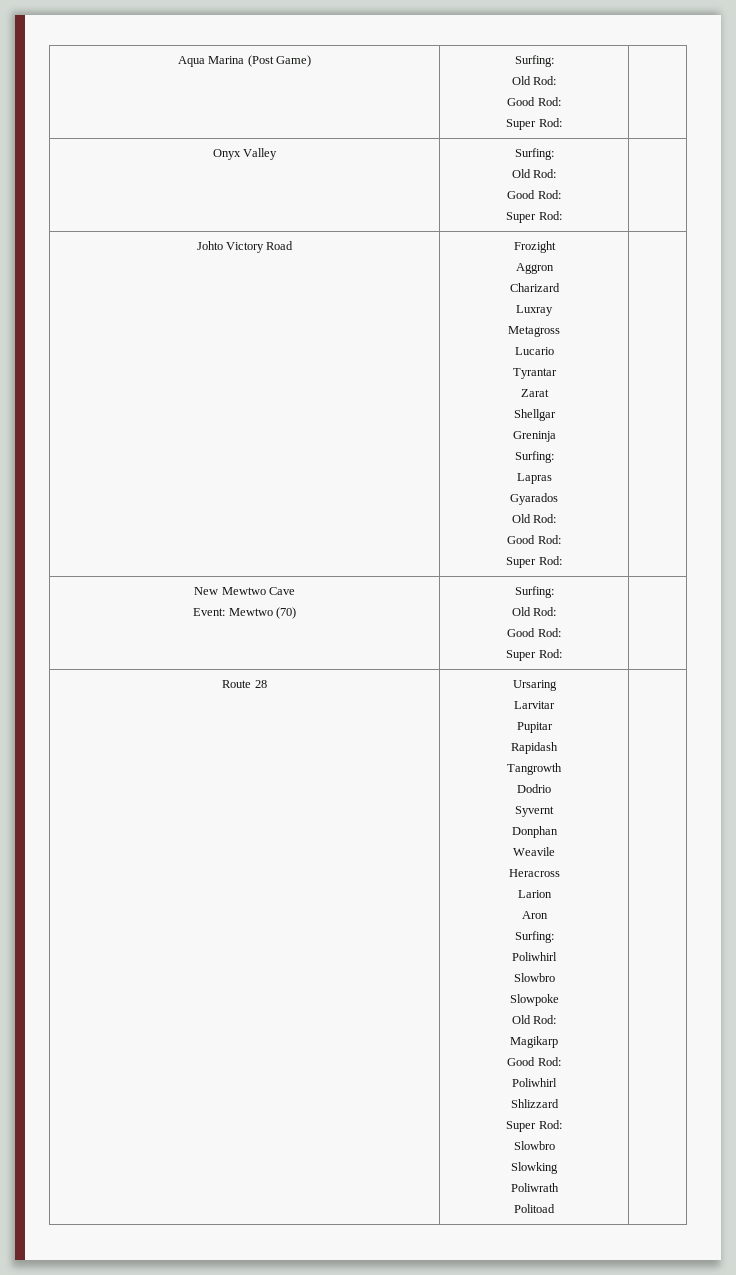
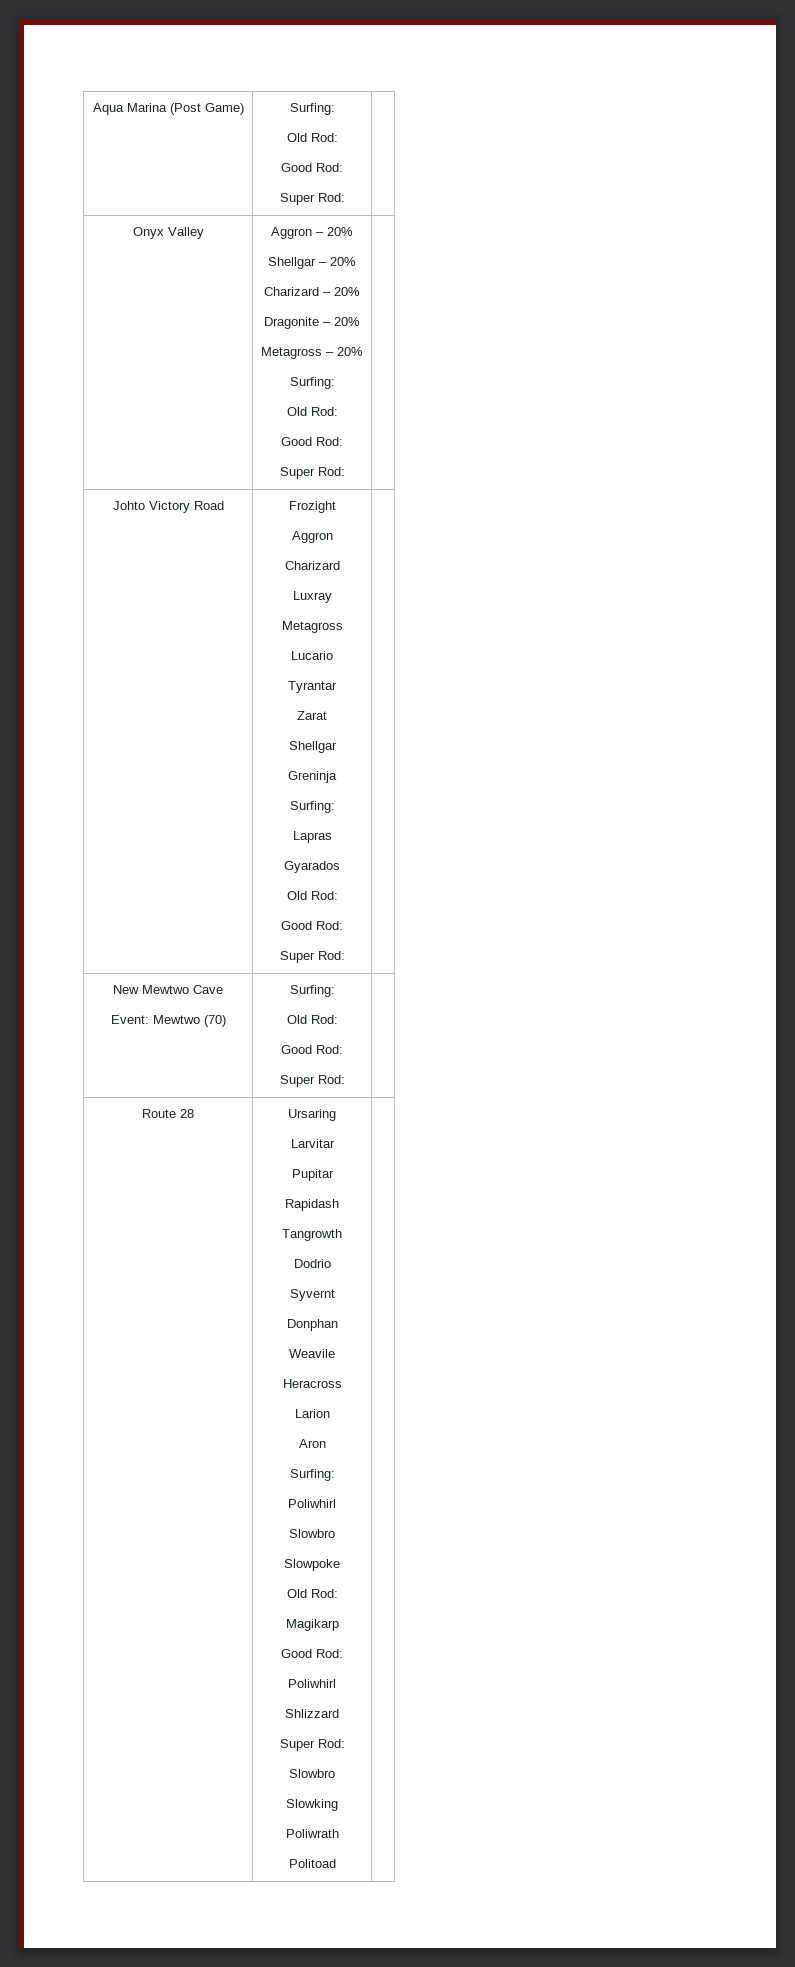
- Onyx Valley | Surfing:
+ Onyx Valley | Aggron – 20%
+ Shellgar – 20%
+ Charizard – 20%
+ Dragonite – 20%
+ Metagross – 20%
+ Surfing:

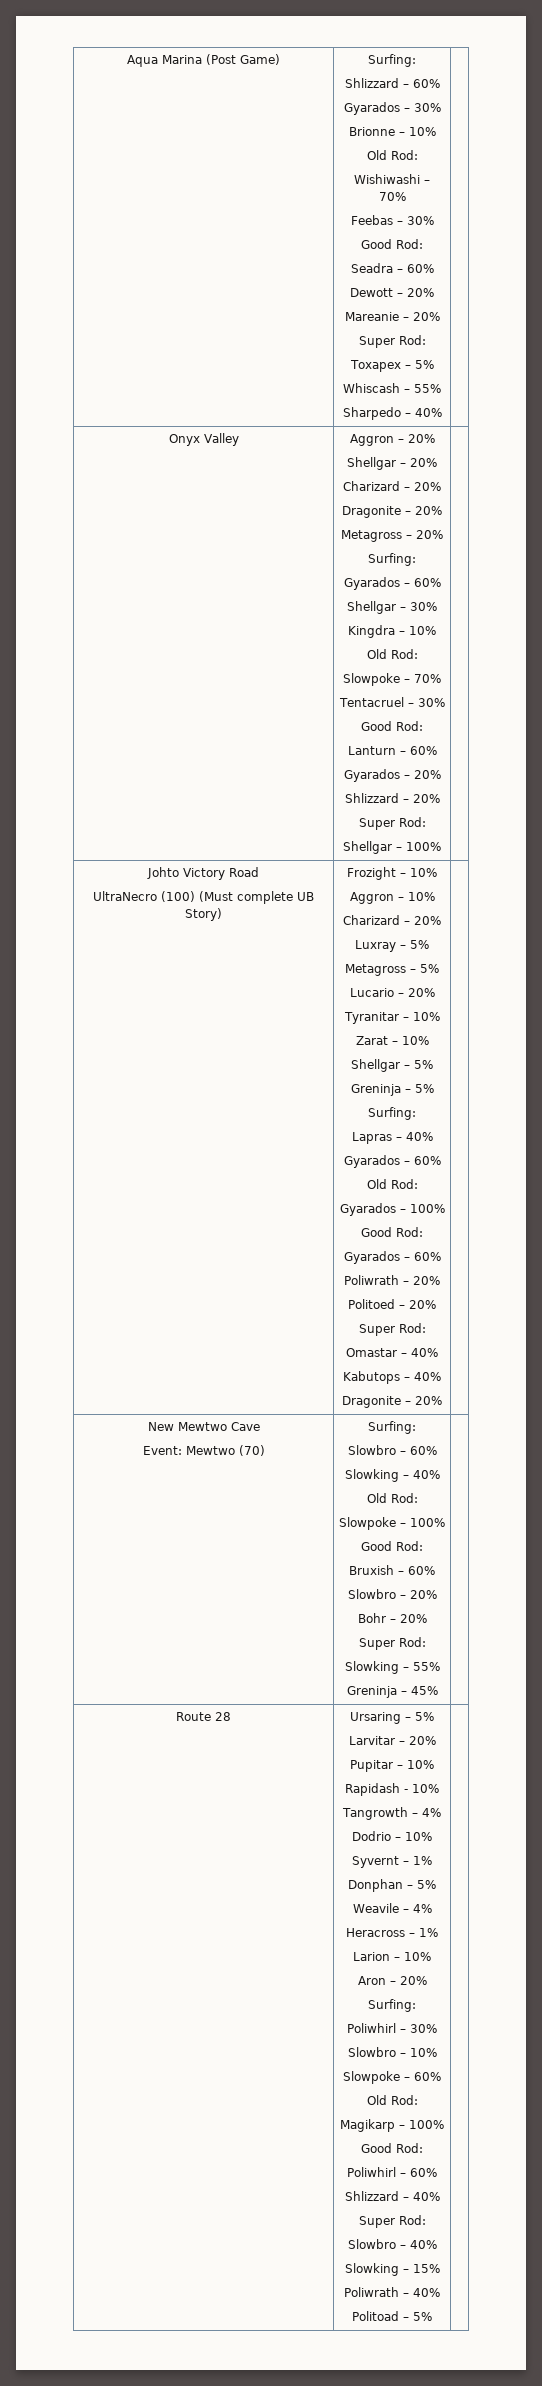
  Aqua Marina (Post Game) | Surfing:
+ Shlizzard – 60%
+ Gyarados – 30%
+ Brionne – 10%
  Old Rod:
+ Wishiwashi – 70%
+ Feebas – 30%
  Good Rod:
+ Seadra – 60%
+ Dewott – 20%
+ Mareanie – 20%
  Super Rod:
+ Toxapex – 5%
+ Whiscash – 55%
+ Sharpedo – 40%
  Metagross – 20%
  Surfing:
+ Gyarados – 60%
+ Shellgar – 30%
+ Kingdra – 10%
  Old Rod:
+ Slowpoke – 70%
+ Tentacruel – 30%
  Good Rod:
+ Lanturn – 60%
+ Gyarados – 20%
+ Shlizzard – 20%
  Super Rod:
+ Shellgar – 100%
+ UltraNecro (100) (Must complete UB Story)
- Frozight
- Aggron
- Charizard
+ Frozight – 10%
+ Aggron – 10%
+ Charizard – 20%
- Luxray
- Metagross
+ Luxray – 5%
+ Metagross – 5%
- Lucario
- Tyrantar
+ Lucario – 20%
+ Tyranitar – 10%
- Zarat
- Shellgar
- Greninja
+ Zarat – 10%
+ Shellgar – 5%
+ Greninja – 5%
- Lapras
- Gyarados
+ Lapras – 40%
+ Gyarados – 60%
  Old Rod:
+ Gyarados – 100%
  Good Rod:
+ Gyarados – 60%
+ Poliwrath – 20%
+ Politoed – 20%
  Super Rod:
+ Omastar – 40%
+ Kabutops – 40%
+ Dragonite – 20%
  New Mewtwo Cave
  Event: Mewtwo (70) | Surfing:
+ Slowbro – 60%
+ Slowking – 40%
  Old Rod:
+ Slowpoke – 100%
  Good Rod:
- Super Rod: |
+ Bruxish – 60%
+ Slowbro – 20%
+ Bohr – 20%
+ Super Rod:
+ Slowking – 55%
+ Greninja – 45% |
- Ursaring
+ Ursaring – 5%
- Larvitar
+ Larvitar – 20%
- Pupitar
+ Pupitar – 10%
- Rapidash
+ Rapidash - 10%
- Tangrowth
+ Tangrowth – 4%
- Dodrio
+ Dodrio – 10%
- Syvernt
+ Syvernt – 1%
- Donphan
+ Donphan – 5%
- Weavile
+ Weavile – 4%
- Heracross
+ Heracross – 1%
- Larion
+ Larion – 10%
- Aron
+ Aron – 20%
  Surfing:
- Poliwhirl
- Slowbro
- Slowpoke
+ Poliwhirl – 30%
+ Slowbro – 10%
+ Slowpoke – 60%
- Magikarp
+ Magikarp – 100%
  Good Rod:
- Poliwhirl
- Shlizzard
+ Poliwhirl – 60%
+ Shlizzard – 40%
  Super Rod:
- Slowbro
- Slowking
- Poliwrath
+ Slowbro – 40%
+ Slowking – 15%
+ Poliwrath – 40%
- Politoad
+ Politoad – 5%

